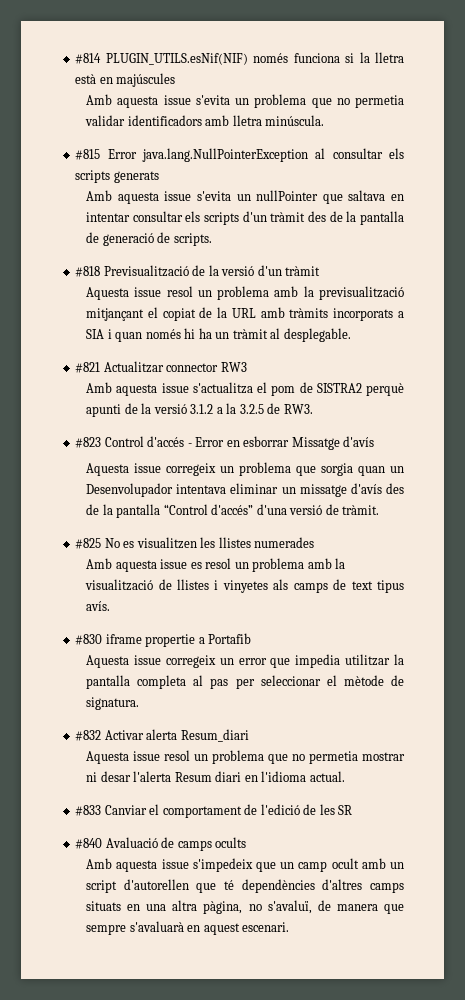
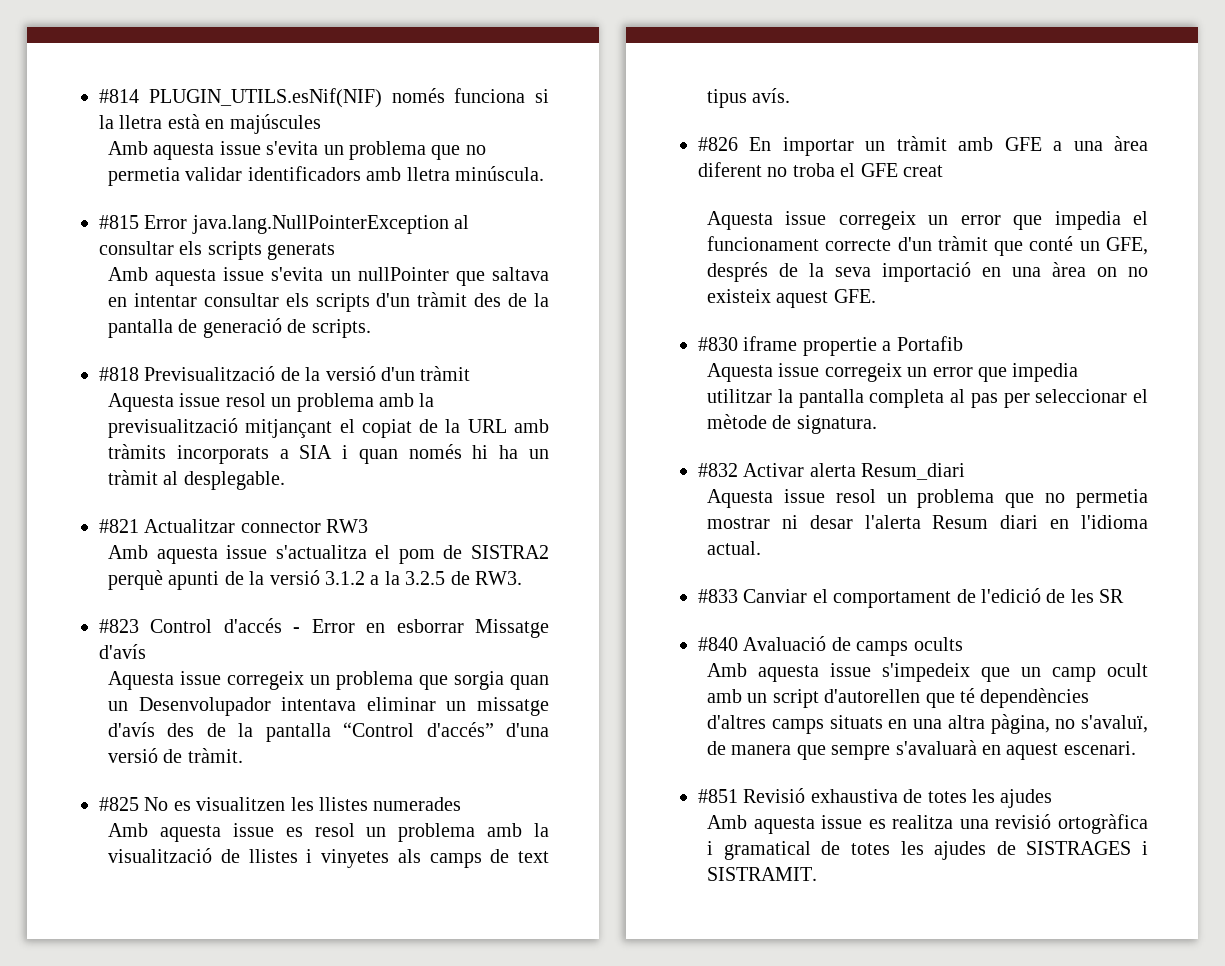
+ #826 En importar un tràmit amb GFE a una àrea diferent no troba el GFE creat
+ Aquesta issue corregeix un error que impedia el funcionament correcte d'un tràmit que conté un GFE, després de la seva importació en una àrea on no existeix aquest GFE.
+ #851 Revisió exhaustiva de totes les ajudes
+ Amb aquesta issue es realitza una revisió ortogràfica i gramatical de totes les ajudes de SISTRAGES i SISTRAMIT.

